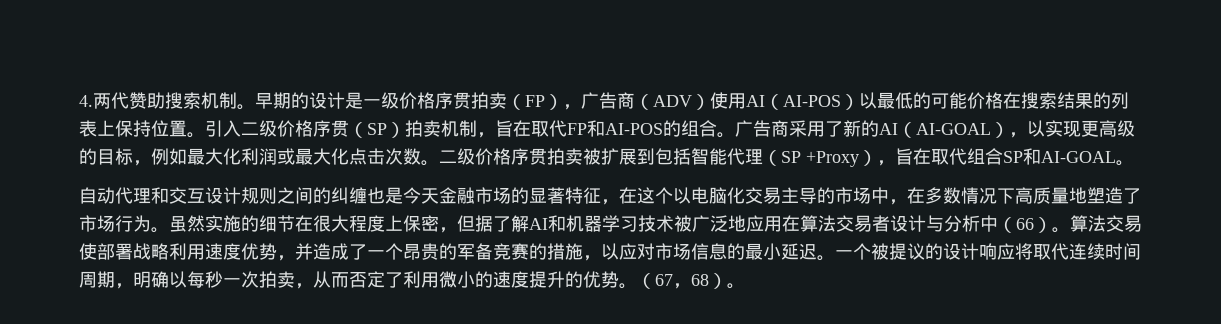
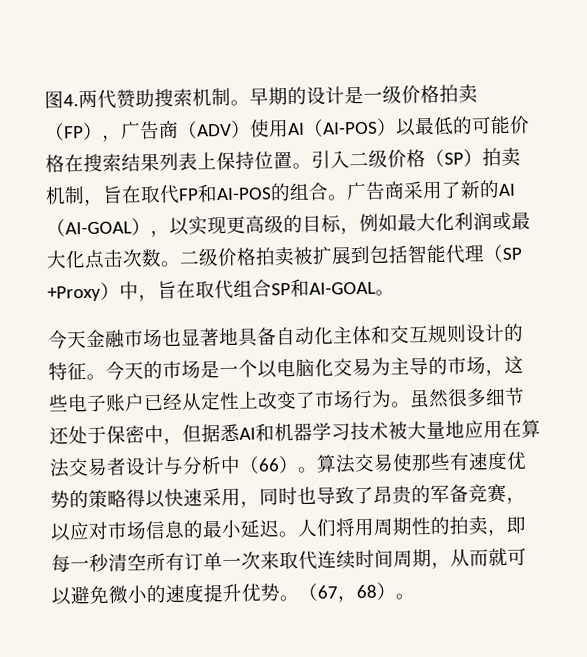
- 4.两代赞助搜索机制。
+ 图4.两代赞助搜索机制。
- 早期的设计是一级价格序贯拍卖（FP），广告商（ADV）使用AI（AI-POS）以最低的可能价格在搜索结果的列表上保持位置。
+ 早期的设计是一级价格拍卖（FP），广告商（ADV）使用AI（AI-POS）以最低的可能价格在搜索结果列表上保持位置。
- 引入二级价格序贯（SP）拍卖机制，旨在取代FP和AI-POS的组合。
+ 引入二级价格（SP）拍卖机制，旨在取代FP和AI-POS的组合。
- 二级价格序贯拍卖被扩展到包括智能代理（SP +Proxy），旨在取代组合SP和AI-GOAL。
+ 二级价格拍卖被扩展到包括智能代理（SP +Proxy）中，旨在取代组合SP和AI-GOAL。
- 自动代理和交互设计规则之间的纠缠也是今天金融市场的显著特征，在这个以电脑化交易主导的市场中，在多数情况下高质量地塑造了市场行为。虽然实施的细节在很大程度上保密，但据了解AI和机器学习技术被广泛地应用在算法交易者设计与分析中（66）。
+ 今天金融市场也显著地具备自动化主体和交互规则设计的特征。今天的市场是一个以电脑化交易为主导的市场，这些电子账户已经从定性上改变了市场行为。虽然很多细节还处于保密中，但据悉AI和机器学习技术被大量地应用在算法交易者设计与分析中（66）。
- 算法交易使部署战略利用速度优势，并造成了一个昂贵的军备竞赛的措施，以应对市场信息的最小延迟。
+ 算法交易使那些有速度优势的策略得以快速采用，同时也导致了昂贵的军备竞赛，以应对市场信息的最小延迟。
- 一个被提议的设计响应将取代连续时间周期，明确以每秒一次拍卖，从而否定了利用微小的速度提升的优势。
+ 人们将用周期性的拍卖，即每一秒清空所有订单一次来取代连续时间周期，从而就可以避免微小的速度提升优势。

